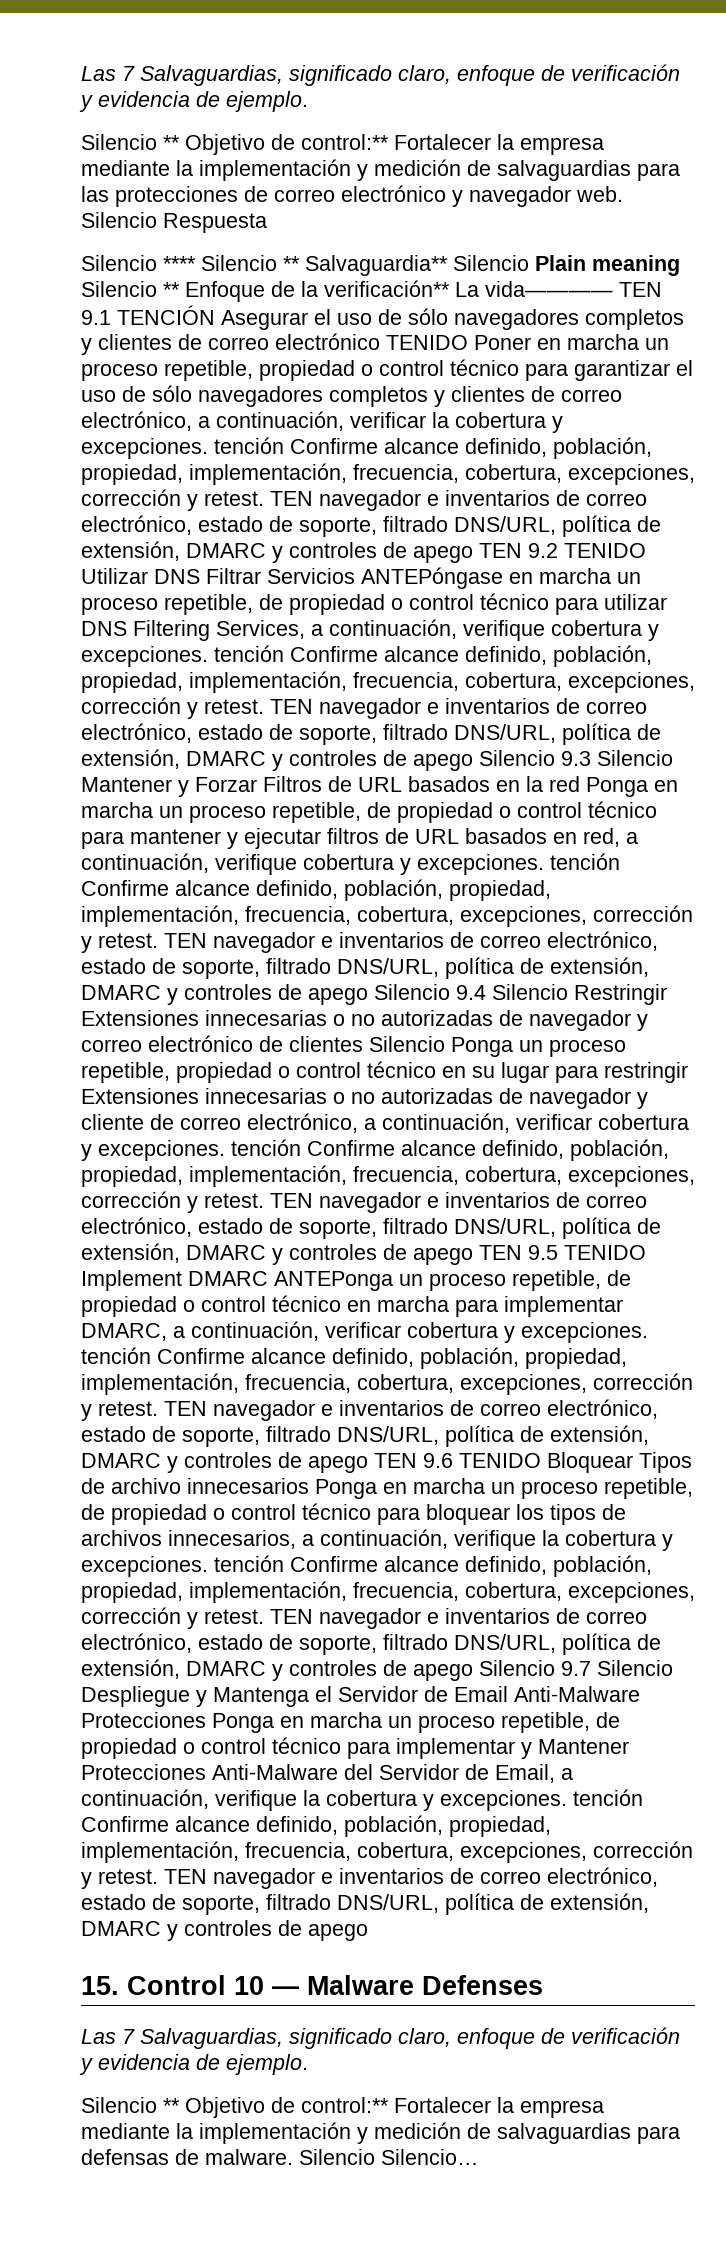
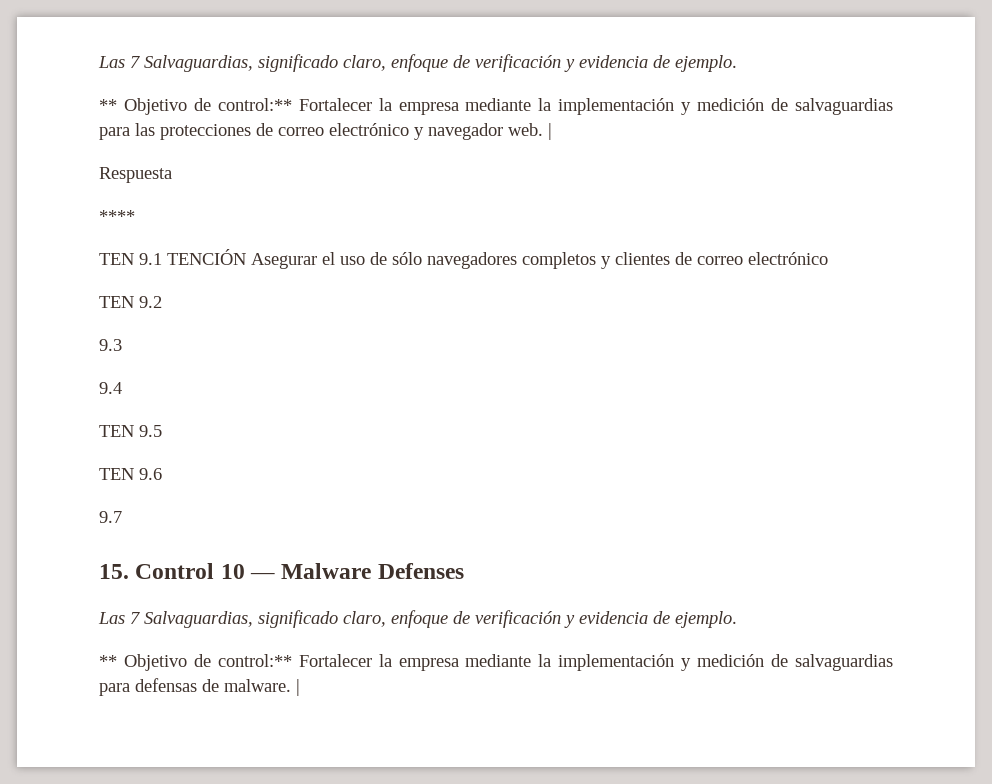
- Silencio ** Objetivo de control:** Fortalecer la empresa mediante la implementación y medición de salvaguardias para las protecciones de correo electrónico y navegador web. Silencio Respuesta
+ ** Objetivo de control:** Fortalecer la empresa mediante la implementación y medición de salvaguardias para las protecciones de correo electrónico y navegador web. |
+ Respuesta
- Silencio **** Silencio ** Salvaguardia** Silencio Plain meaning Silencio ** Enfoque de la verificación** La vida———— TEN 9.1 TENCIÓN Asegurar el uso de sólo navegadores completos y clientes de correo electrónico TENIDO Poner en marcha un proceso repetible, propiedad o control técnico para garantizar el uso de sólo navegadores completos y clientes de correo electrónico, a continuación, verificar la cobertura y excepciones. tención Confirme alcance definido, población, propiedad, implementación, frecuencia, cobertura, excepciones, corrección y retest. TEN navegador e inventarios de correo electrónico, estado de soporte, filtrado DNS/URL, política de extensión, DMARC y controles de apego TEN 9.2 TENIDO Utilizar DNS Filtrar Servicios ANTEPóngase en marcha un proceso repetible, de propiedad o control técnico para utilizar DNS Filtering Services, a continuación, verifique cobertura y excepciones. tención Confirme alcance definido, población, propiedad, implementación, frecuencia, cobertura, excepciones, corrección y retest. TEN navegador e inventarios de correo electrónico, estado de soporte, filtrado DNS/URL, política de extensión, DMARC y controles de apego Silencio 9.3 Silencio Mantener y Forzar Filtros de URL basados en la red Ponga en marcha un proceso repetible, de propiedad o control técnico para mantener y ejecutar filtros de URL basados en red, a continuación, verifique cobertura y excepciones. tención Confirme alcance definido, población, propiedad, implementación, frecuencia, cobertura, excepciones, corrección y retest. TEN navegador e inventarios de correo electrónico, estado de soporte, filtrado DNS/URL, política de extensión, DMARC y controles de apego Silencio 9.4 Silencio Restringir Extensiones innecesarias o no autorizadas de navegador y correo electrónico de clientes Silencio Ponga un proceso repetible, propiedad o control técnico en su lugar para restringir Extensiones innecesarias o no autorizadas de navegador y cliente de correo electrónico, a continuación, verificar cobertura y excepciones. tención Confirme alcance definido, población, propiedad, implementación, frecuencia, cobertura, excepciones, corrección y retest. TEN navegador e inventarios de correo electrónico, estado de soporte, filtrado DNS/URL, política de extensión, DMARC y controles de apego TEN 9.5 TENIDO Implement DMARC ANTEPonga un proceso repetible, de propiedad o control técnico en marcha para implementar DMARC, a continuación, verificar cobertura y excepciones. tención Confirme alcance definido, población, propiedad, implementación, frecuencia, cobertura, excepciones, corrección y retest. TEN navegador e inventarios de correo electrónico, estado de soporte, filtrado DNS/URL, política de extensión, DMARC y controles de apego TEN 9.6 TENIDO Bloquear Tipos de archivo innecesarios Ponga en marcha un proceso repetible, de propiedad o control técnico para bloquear los tipos de archivos innecesarios, a continuación, verifique la cobertura y excepciones. tención Confirme alcance definido, población, propiedad, implementación, frecuencia, cobertura, excepciones, corrección y retest. TEN navegador e inventarios de correo electrónico, estado de soporte, filtrado DNS/URL, política de extensión, DMARC y controles de apego Silencio 9.7 Silencio Despliegue y Mantenga el Servidor de Email Anti-Malware Protecciones Ponga en marcha un proceso repetible, de propiedad o control técnico para implementar y Mantener Protecciones Anti-Malware del Servidor de Email, a continuación, verifique la cobertura y excepciones. tención Confirme alcance definido, población, propiedad, implementación, frecuencia, cobertura, excepciones, corrección y retest. TEN navegador e inventarios de correo electrónico, estado de soporte, filtrado DNS/URL, política de extensión, DMARC y controles de apego
+ ****
+ TEN 9.1 TENCIÓN Asegurar el uso de sólo navegadores completos y clientes de correo electrónico
+ TEN 9.2
+ 9.3
+ 9.4
+ TEN 9.5
+ TEN 9.6
+ 9.7
- Silencio ** Objetivo de control:** Fortalecer la empresa mediante la implementación y medición de salvaguardias para defensas de malware. Silencio Silencio…
+ ** Objetivo de control:** Fortalecer la empresa mediante la implementación y medición de salvaguardias para defensas de malware. |

